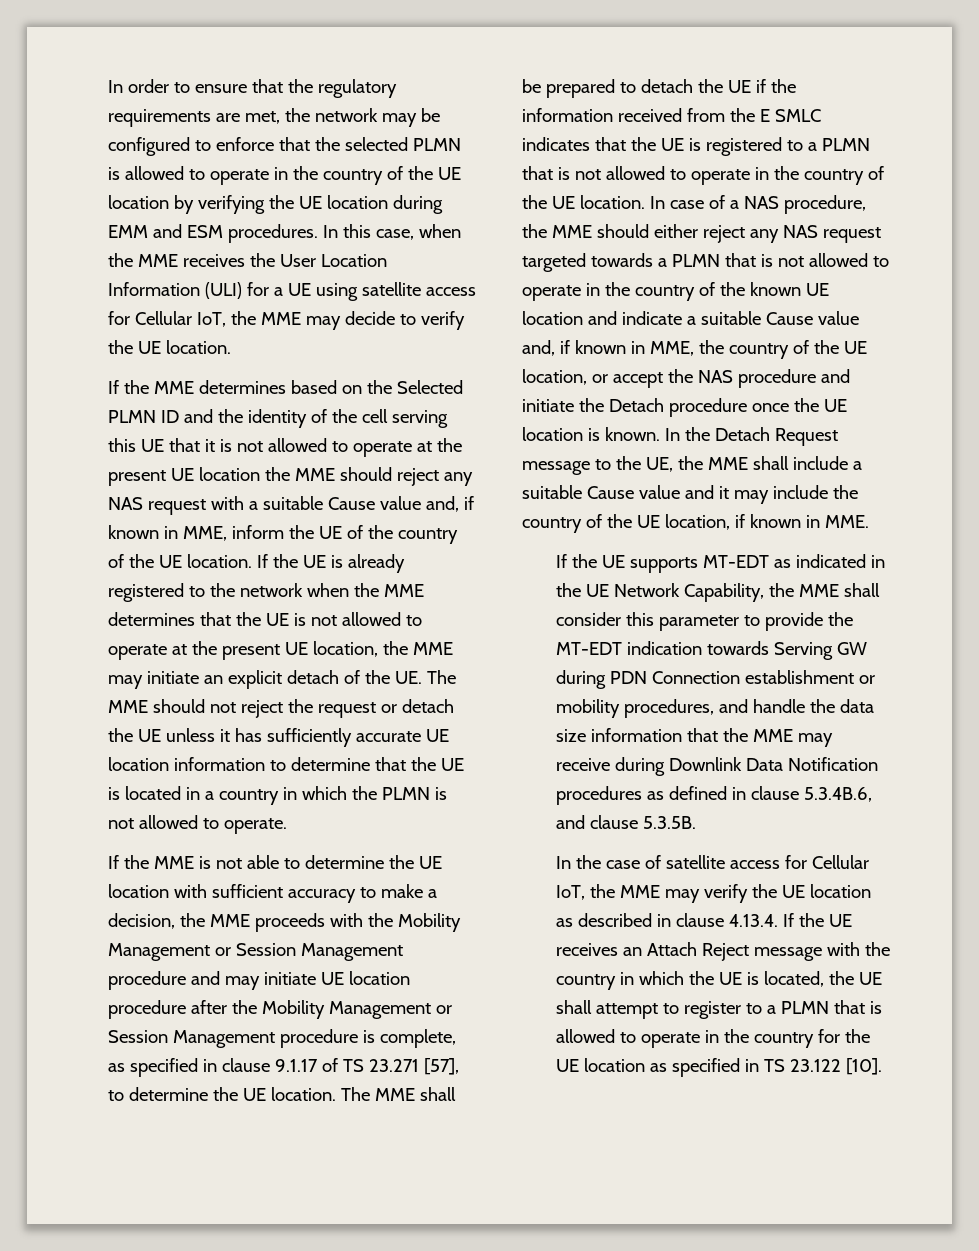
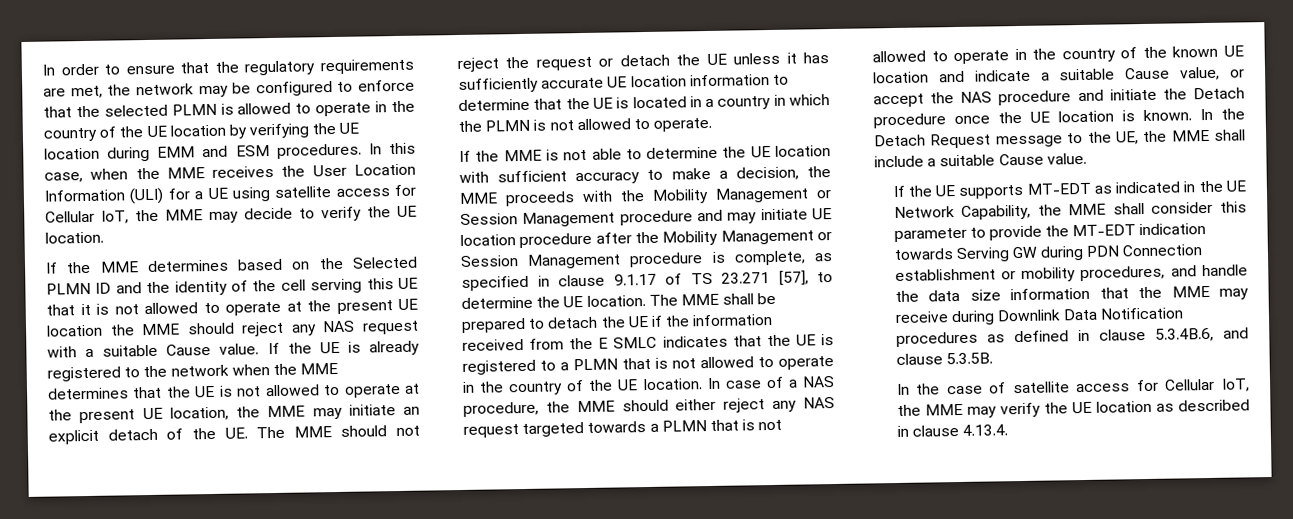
- If the MME determines based on the Selected PLMN ID and the identity of the cell serving this UE that it is not allowed to operate at the present UE location the MME should reject any NAS request with a suitable Cause value and, if known in MME, inform the UE of the country of the UE location.
+ If the MME determines based on the Selected PLMN ID and the identity of the cell serving this UE that it is not allowed to operate at the present UE location the MME should reject any NAS request with a suitable Cause value.
- In case of a NAS procedure, the MME should either reject any NAS request targeted towards a PLMN that is not allowed to operate in the country of the known UE location and indicate a suitable Cause value and, if known in MME, the country of the UE location, or accept the NAS procedure and initiate the Detach procedure once the UE location is known.
+ In case of a NAS procedure, the MME should either reject any NAS request targeted towards a PLMN that is not allowed to operate in the country of the known UE location and indicate a suitable Cause value, or accept the NAS procedure and initiate the Detach procedure once the UE location is known.
- In the Detach Request message to the UE, the MME shall include a suitable Cause value and it may include the country of the UE location, if known in MME.
+ In the Detach Request message to the UE, the MME shall include a suitable Cause value.
- In the case of satellite access for Cellular IoT, the MME may verify the UE location as described in clause 4.13.4. If the UE receives an Attach Reject message with the country in which the UE is located, the UE shall attempt to register to a PLMN that is allowed to operate in the country for the UE location as specified in TS 23.122 [10].
+ In the case of satellite access for Cellular IoT, the MME may verify the UE location as described in clause 4.13.4.

